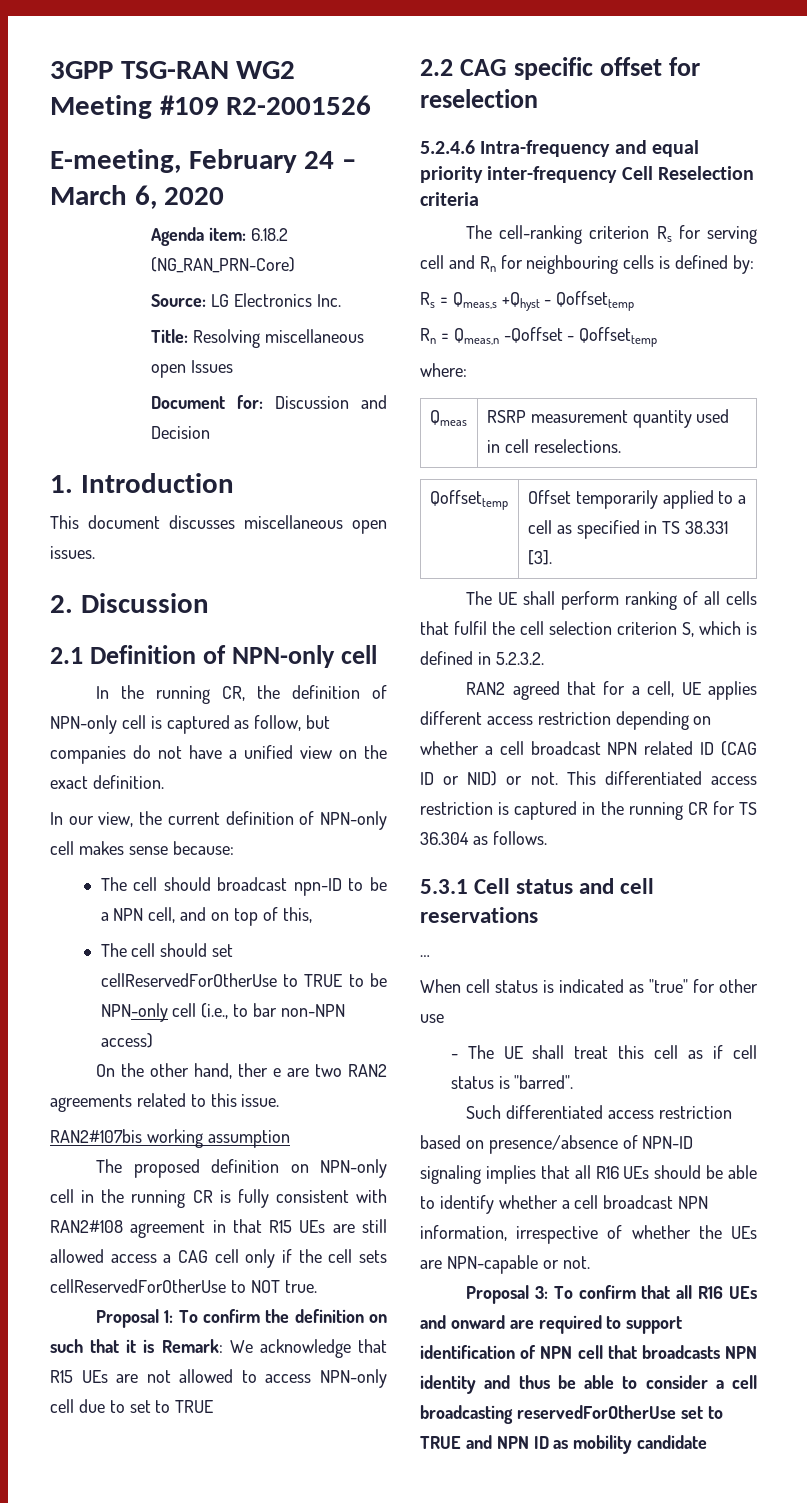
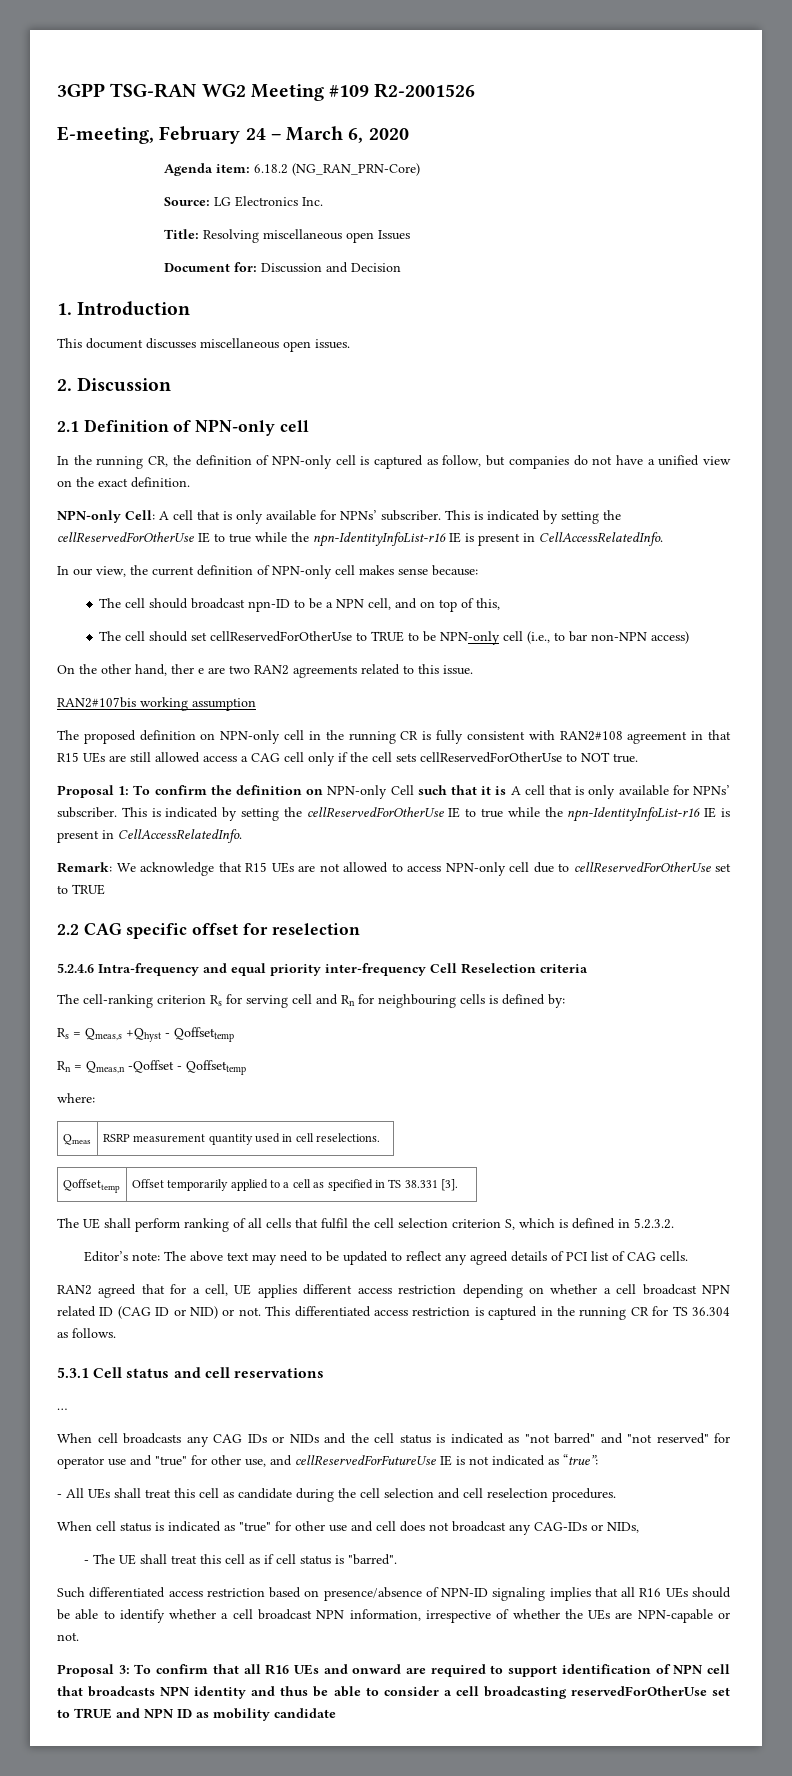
+ NPN-only Cell: A cell that is only available for NPNs’ subscriber. This is indicated by setting the cellReservedForOtherUse IE to true while the npn-IdentityInfoList-r16 IE is present in CellAccessRelatedInfo.
- Proposal 1: To confirm the definition on such that it is Remark: We acknowledge that R15 UEs are not allowed to access NPN-only cell due to set to TRUE
+ Proposal 1: To confirm the definition on NPN-only Cell such that it is A cell that is only available for NPNs’ subscriber. This is indicated by setting the cellReservedForOtherUse IE to true while the npn-IdentityInfoList-r16 IE is present in CellAccessRelatedInfo.
+ Remark: We acknowledge that R15 UEs are not allowed to access NPN-only cell due to cellReservedForOtherUse set to TRUE
+ Editor’s note: The above text may need to be updated to reflect any agreed details of PCI list of CAG cells.
+ When cell broadcasts any CAG IDs or NIDs and the cell status is indicated as "not barred" and "not reserved" for operator use and "true" for other use, and cellReservedForFutureUse IE is not indicated as “true”:
+ - All UEs shall treat this cell as candidate during the cell selection and cell reselection procedures.
- When cell status is indicated as "true" for other use
+ When cell status is indicated as "true" for other use and cell does not broadcast any CAG-IDs or NIDs,

